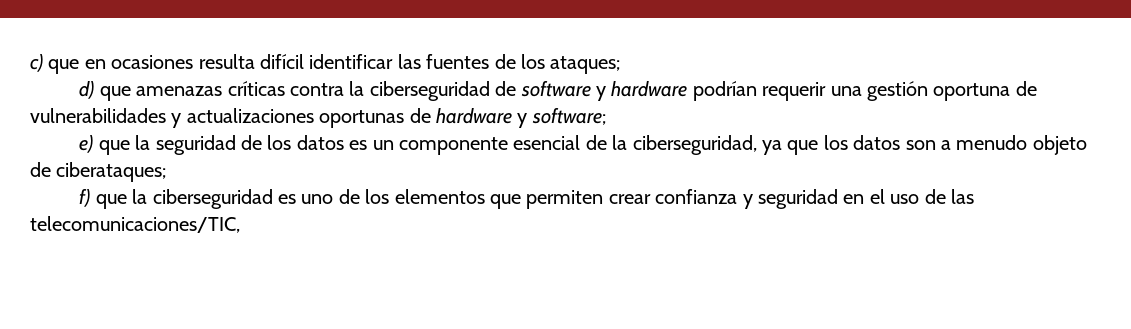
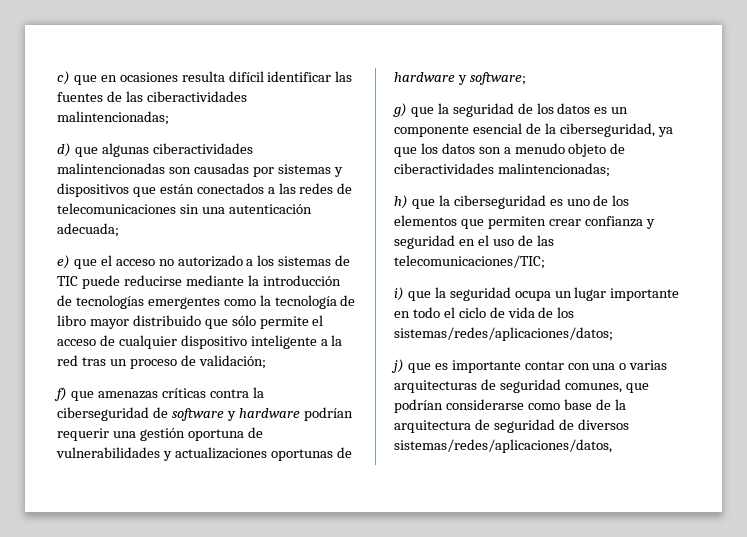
- c) que en ocasiones resulta difícil identificar las fuentes de los ataques;
+ c) que en ocasiones resulta difícil identificar las fuentes de las ciberactividades malintencionadas;
- d) que amenazas críticas contra la ciberseguridad de software y hardware podrían requerir una gestión oportuna de vulnerabilidades y actualizaciones oportunas de hardware y software;
+ d) que algunas ciberactividades malintencionadas son causadas por sistemas y dispositivos que están conectados a las redes de telecomunicaciones sin una autenticación adecuada;
+ e) que el acceso no autorizado a los sistemas de TIC puede reducirse mediante la introducción de tecnologías emergentes como la tecnología de libro mayor distribuido que sólo permite el acceso de cualquier dispositivo inteligente a la red tras un proceso de validación;
+ f) que amenazas críticas contra la ciberseguridad de software y hardware podrían requerir una gestión oportuna de vulnerabilidades y actualizaciones oportunas de hardware y software;
- e) que la seguridad de los datos es un componente esencial de la ciberseguridad, ya que los datos son a menudo objeto de ciberataques;
- f) que la ciberseguridad es uno de los elementos que permiten crear confianza y seguridad en el uso de las telecomunicaciones/TIC,
+ g) que la seguridad de los datos es un componente esencial de la ciberseguridad, ya que los datos son a menudo objeto de ciberactividades malintencionadas;
+ h) que la ciberseguridad es uno de los elementos que permiten crear confianza y seguridad en el uso de las telecomunicaciones/TIC;
+ i) que la seguridad ocupa un lugar importante en todo el ciclo de vida de los sistemas/redes/aplicaciones/datos;
+ j) que es importante contar con una o varias arquitecturas de seguridad comunes, que podrían considerarse como base de la arquitectura de seguridad de diversos sistemas/redes/aplicaciones/datos,

